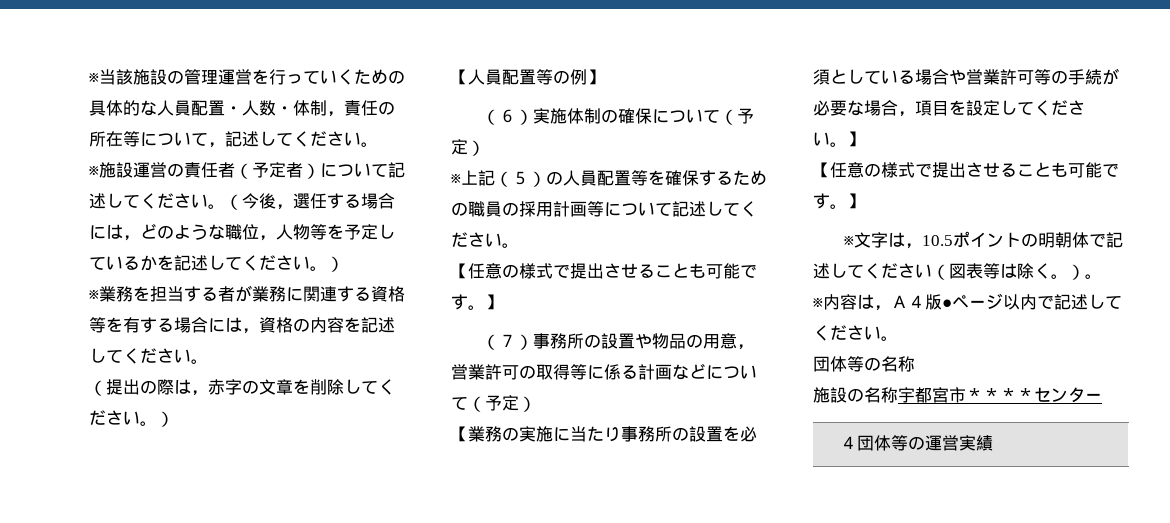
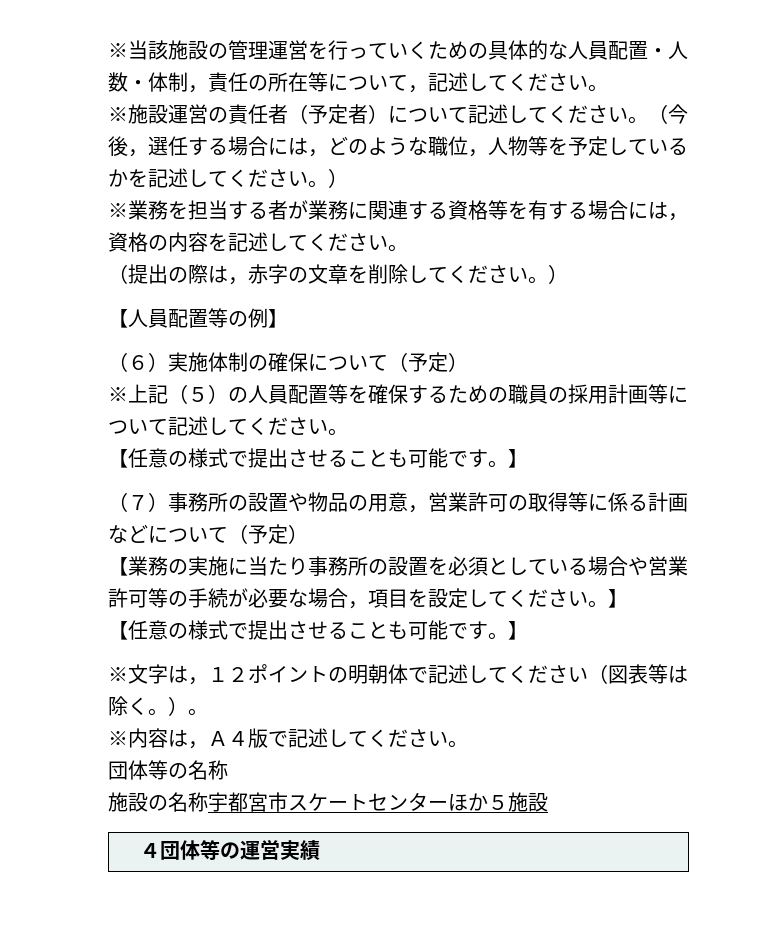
- ※文字は，10.5ポイントの明朝体で記述してください（図表等は除く。）。
+ ※文字は，１２ポイントの明朝体で記述してください（図表等は除く。）。
- ※内容は，Ａ４版●ページ以内で記述してください。
+ ※内容は，Ａ４版で記述してください。
- 施設の名称宇都宮市＊＊＊＊センター
+ 施設の名称宇都宮市スケートセンターほか５施設

